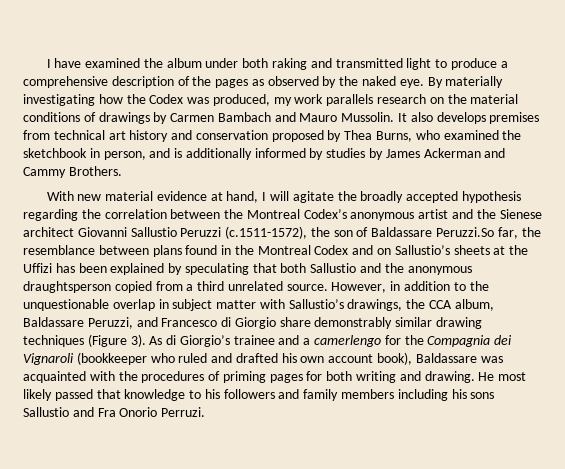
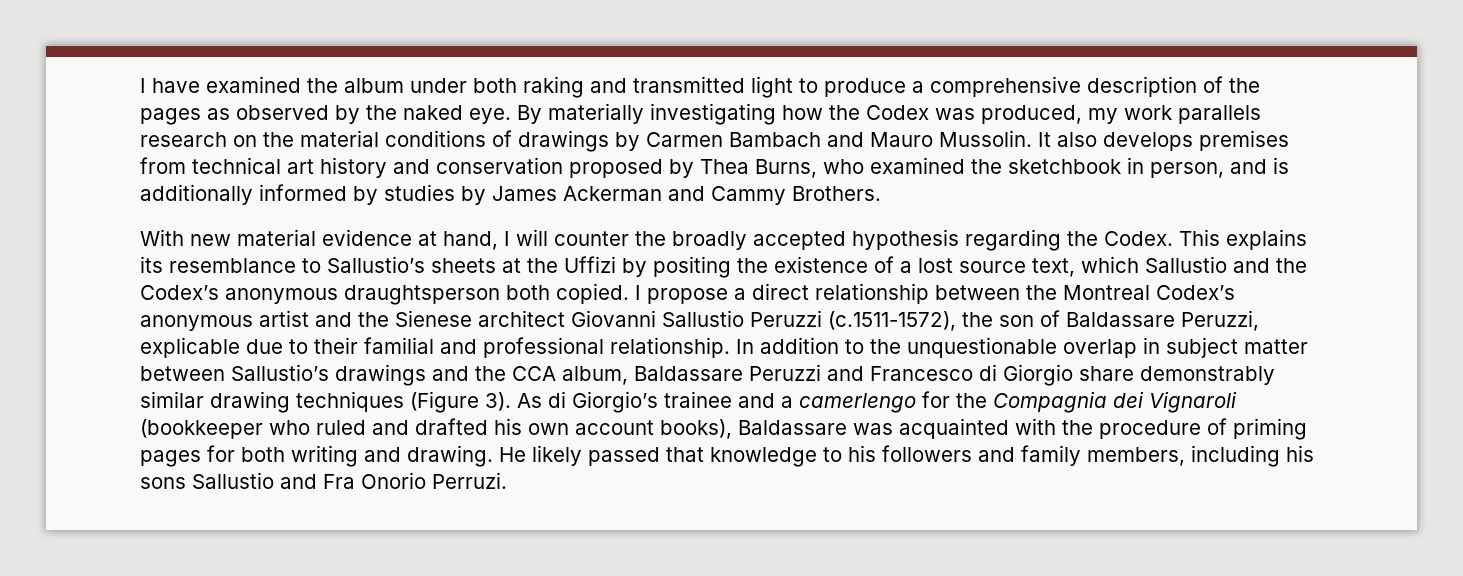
- With new material evidence at hand, I will agitate the broadly accepted hypothesis regarding the correlation between the Montreal Codex’s anonymous artist and the Sienese architect Giovanni Sallustio Peruzzi (c.1511-1572), the son of Baldassare Peruzzi.So far, the resemblance between plans found in the Montreal Codex and on Sallustio’s sheets at the Uffizi has been explained by speculating that both Sallustio and the anonymous draughtsperson copied from a third unrelated source. However, in addition to the unquestionable overlap in subject matter with Sallustio’s drawings, the CCA album, Baldassare Peruzzi, and Francesco di Giorgio share demonstrably similar drawing techniques (Figure 3).
+ With new material evidence at hand, I will counter the broadly accepted hypothesis regarding the Codex. This explains its resemblance to Sallustio’s sheets at the Uffizi by positing the existence of a lost source text, which Sallustio and the Codex’s anonymous draughtsperson both copied. I propose a direct relationship between the Montreal Codex’s anonymous artist and the Sienese architect Giovanni Sallustio Peruzzi (c.1511-1572), the son of Baldassare Peruzzi, explicable due to their familial and professional relationship. In addition to the unquestionable overlap in subject matter between Sallustio’s drawings and the CCA album, Baldassare Peruzzi and Francesco di Giorgio share demonstrably similar drawing techniques (Figure 3).
- As di Giorgio’s trainee and a camerlengo for the Compagnia dei Vignaroli (bookkeeper who ruled and drafted his own account book), Baldassare was acquainted with the procedures of priming pages for both writing and drawing.
+ As di Giorgio’s trainee and a camerlengo for the Compagnia dei Vignaroli (bookkeeper who ruled and drafted his own account books), Baldassare was acquainted with the procedure of priming pages for both writing and drawing.
- He most likely passed that knowledge to his followers and family members including his sons Sallustio and Fra Onorio Perruzi.
+ He likely passed that knowledge to his followers and family members, including his sons Sallustio and Fra Onorio Perruzi.

